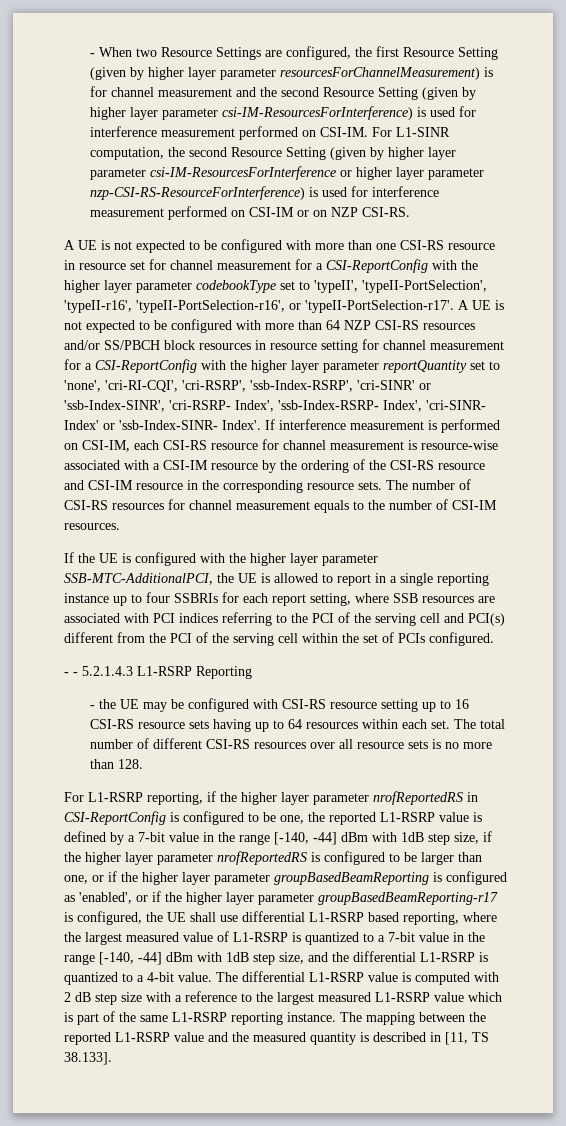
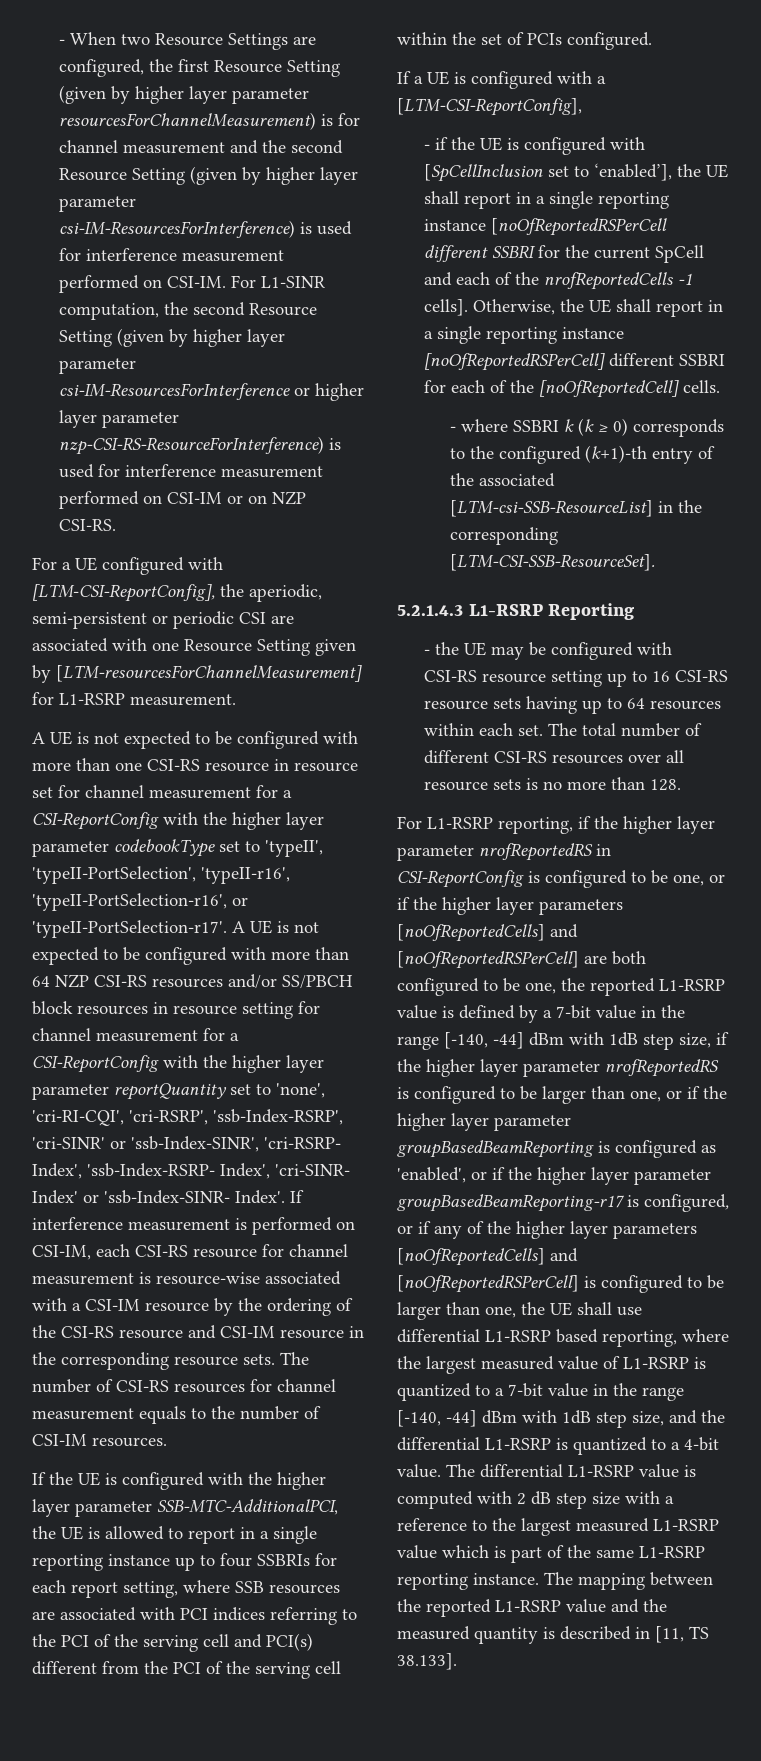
+ For a UE configured with [LTM-CSI-ReportConfig], the aperiodic, semi-persistent or periodic CSI are associated with one Resource Setting given by [LTM-resourcesForChannelMeasurement] for L1-RSRP measurement.
- - - 5.2.1.4.3 L1-RSRP Reporting
+ If a UE is configured with a [LTM-CSI-ReportConfig],
+ - if the UE is configured with [SpCellInclusion set to ‘enabled’], the UE shall report in a single reporting instance [noOfReportedRSPerCell different SSBRI for the current SpCell and each of the nrofReportedCells -1 cells]. Otherwise, the UE shall report in a single reporting instance [noOfReportedRSPerCell] different SSBRI for each of the [noOfReportedCell] cells.
+ - where SSBRI k (k ≥ 0) corresponds to the configured (k+1)-th entry of the associated [LTM-csi-SSB-ResourceList] in the corresponding [LTM-CSI-SSB-ResourceSet].
+ 5.2.1.4.3 L1-RSRP Reporting
- For L1-RSRP reporting, if the higher layer parameter nrofReportedRS in CSI-ReportConfig is configured to be one, the reported L1-RSRP value is defined by a 7-bit value in the range [-140, -44] dBm with 1dB step size, if the higher layer parameter nrofReportedRS is configured to be larger than one, or if the higher layer parameter groupBasedBeamReporting is configured as 'enabled', or if the higher layer parameter groupBasedBeamReporting-r17 is configured, the UE shall use differential L1-RSRP based reporting, where the largest measured value of L1-RSRP is quantized to a 7-bit value in the range [-140, -44] dBm with 1dB step size, and the differential L1-RSRP is quantized to a 4-bit value.
+ For L1-RSRP reporting, if the higher layer parameter nrofReportedRS in CSI-ReportConfig is configured to be one, or if the higher layer parameters [noOfReportedCells] and [noOfReportedRSPerCell] are both configured to be one, the reported L1-RSRP value is defined by a 7-bit value in the range [-140, -44] dBm with 1dB step size, if the higher layer parameter nrofReportedRS is configured to be larger than one, or if the higher layer parameter groupBasedBeamReporting is configured as 'enabled', or if the higher layer parameter groupBasedBeamReporting-r17 is configured, or if any of the higher layer parameters [noOfReportedCells] and [noOfReportedRSPerCell] is configured to be larger than one, the UE shall use differential L1-RSRP based reporting, where the largest measured value of L1-RSRP is quantized to a 7-bit value in the range [-140, -44] dBm with 1dB step size, and the differential L1-RSRP is quantized to a 4-bit value.

